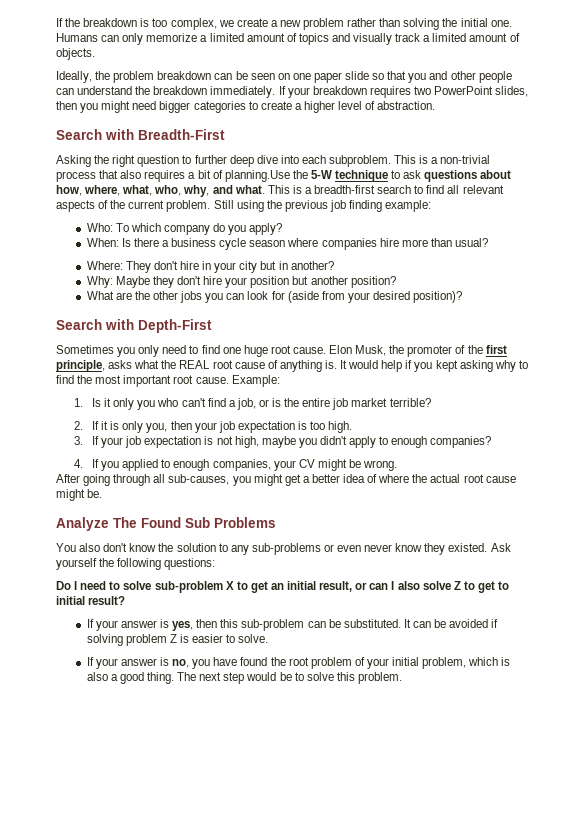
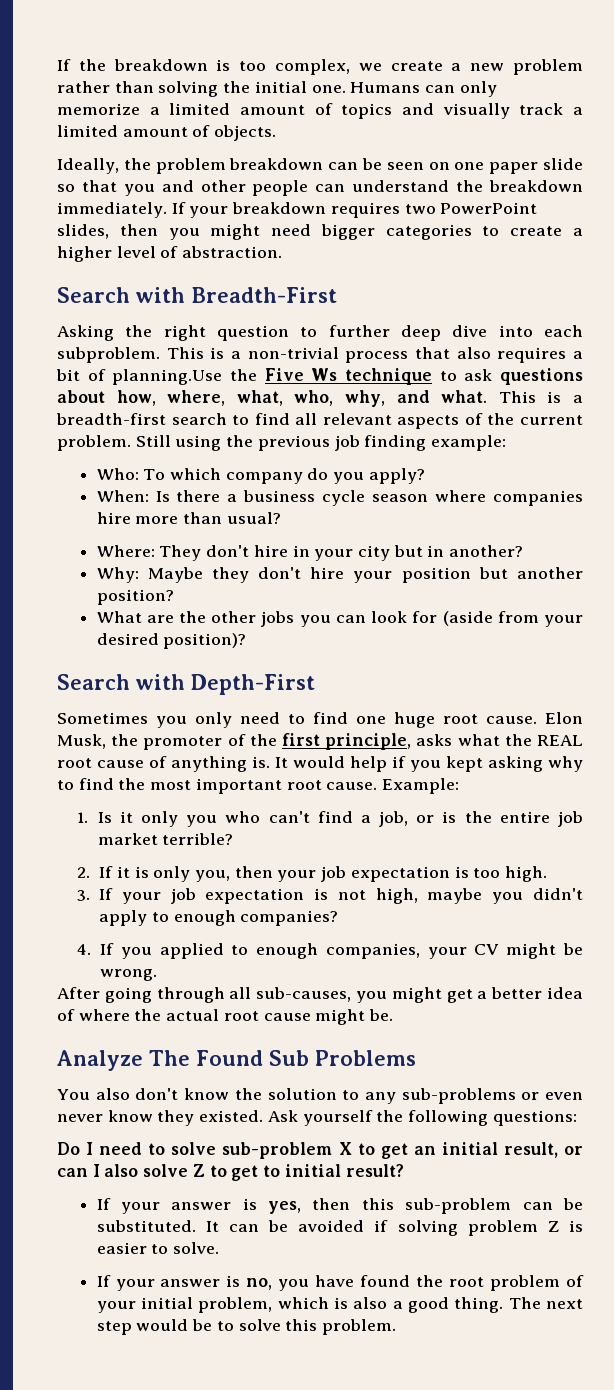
- This is a non-trivial process that also requires a bit of planning.Use the 5-W technique to ask questions about how, where, what, who, why, and what.
+ This is a non-trivial process that also requires a bit of planning.Use the Five Ws technique to ask questions about how, where, what, who, why, and what.

